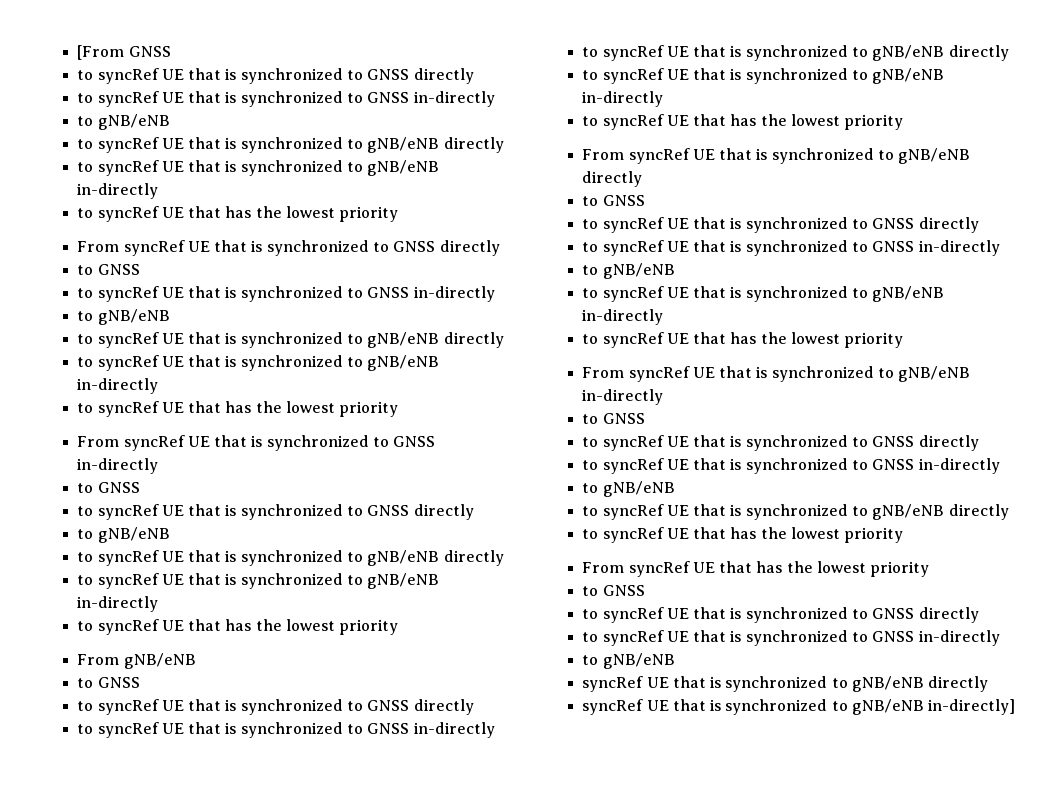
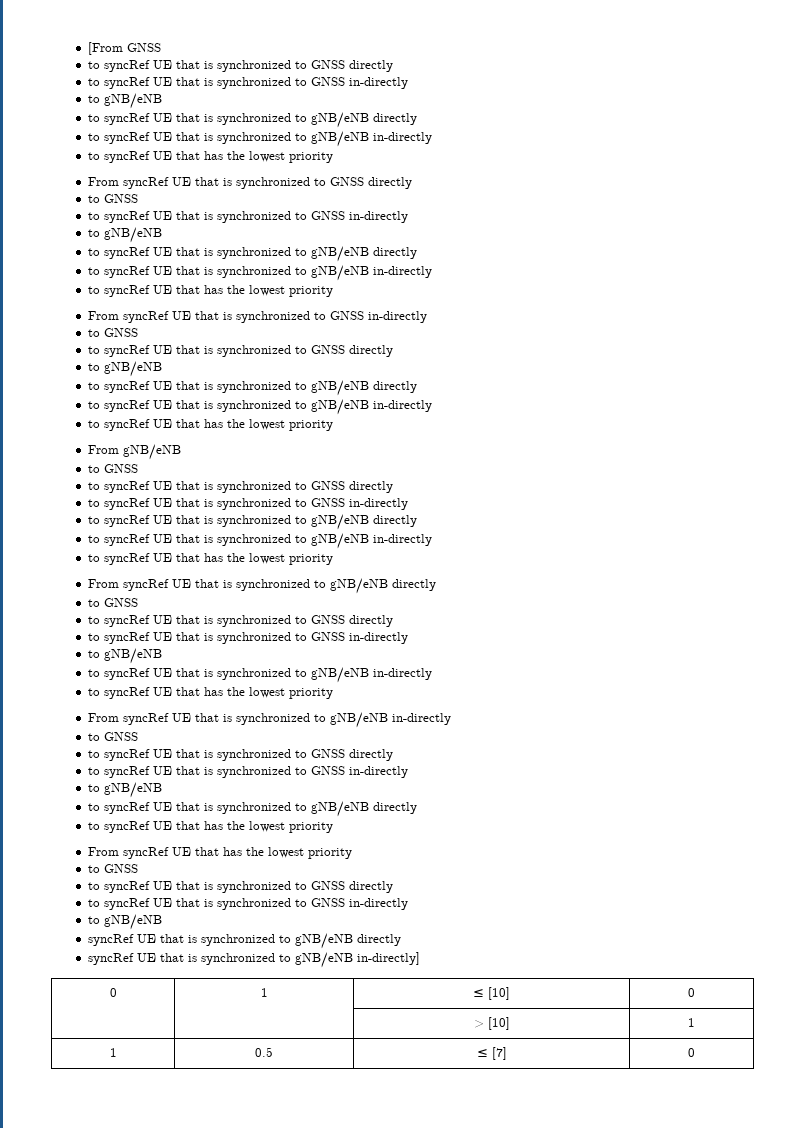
+ 0 | 1 | ≤ [10] | 0
+ | | > [10] | 1
+ 1 | 0.5 | ≤ [7] | 0

